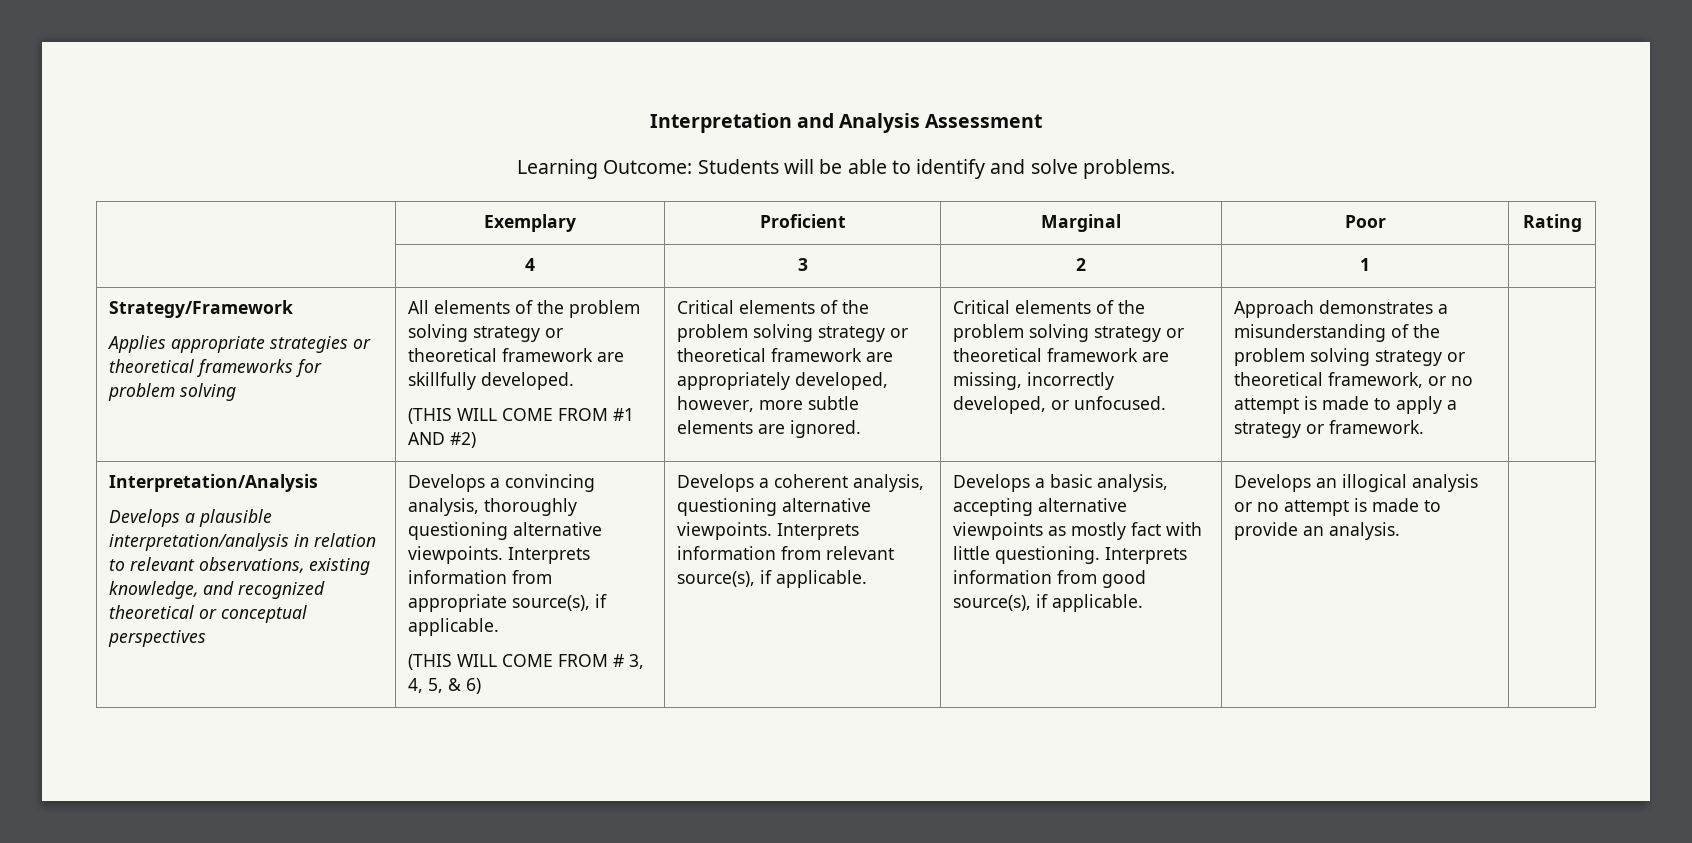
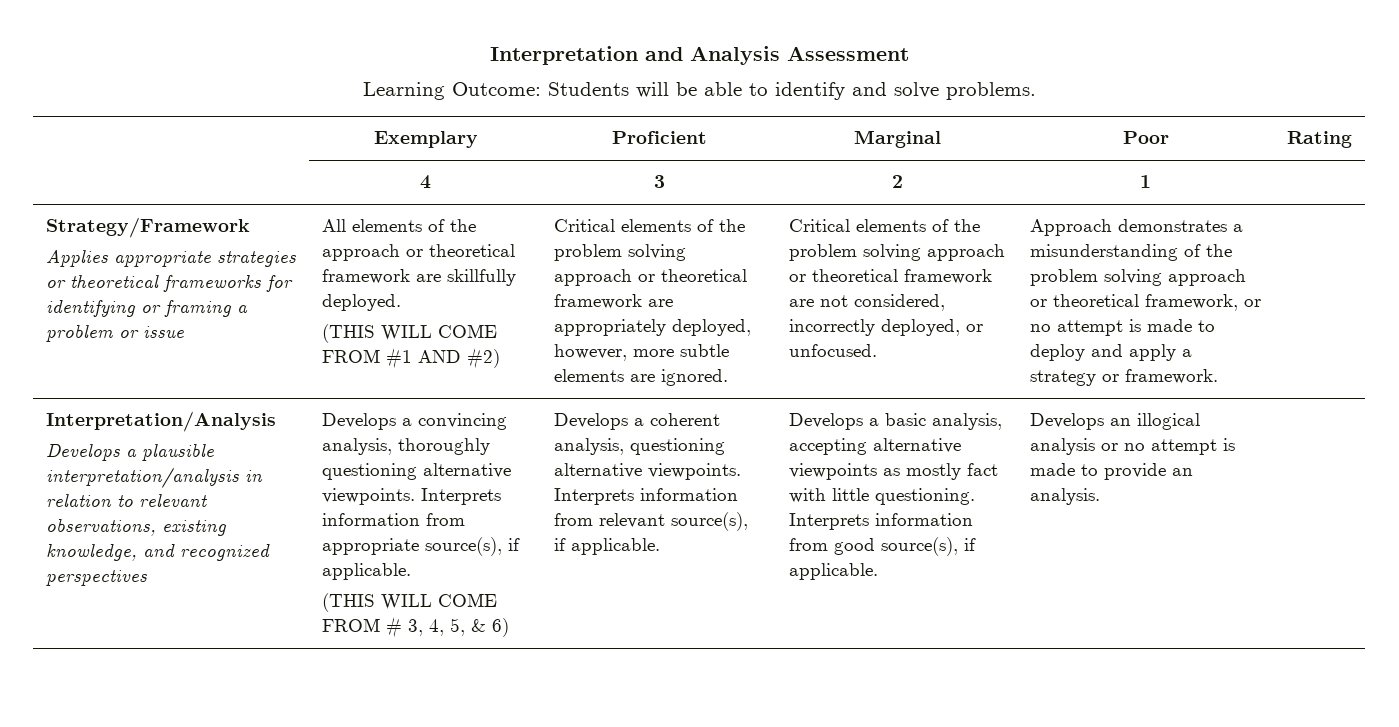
- Applies appropriate strategies or theoretical frameworks for problem solving
+ Applies appropriate strategies or theoretical frameworks for identifying or framing a problem or issue
- All elements of the problem solving strategy or theoretical framework are skillfully developed.
+ All elements of the approach or theoretical framework are skillfully deployed.
- Critical elements of the problem solving strategy or theoretical framework are appropriately developed, however, more subtle elements are ignored.
+ Critical elements of the problem solving approach or theoretical framework are appropriately deployed, however, more subtle elements are ignored.
- Critical elements of the problem solving strategy or theoretical framework are missing, incorrectly developed, or unfocused.
+ Critical elements of the problem solving approach or theoretical framework are not considered, incorrectly deployed, or unfocused.
- Approach demonstrates a misunderstanding of the problem solving strategy or theoretical framework, or no attempt is made to apply a strategy or framework.
+ Approach demonstrates a misunderstanding of the problem solving approach or theoretical framework, or no attempt is made to deploy and apply a strategy or framework.
- Develops a plausible interpretation/analysis in relation to relevant observations, existing knowledge, and recognized theoretical or conceptual perspectives
+ Develops a plausible interpretation/analysis in relation to relevant observations, existing knowledge, and recognized perspectives

